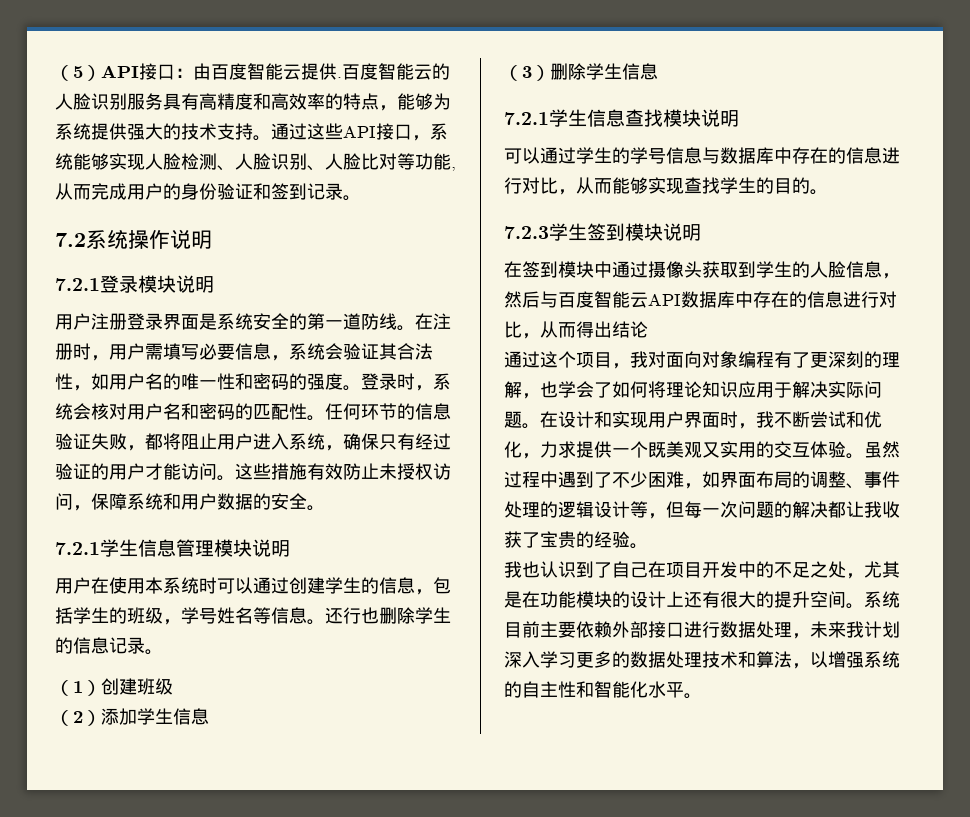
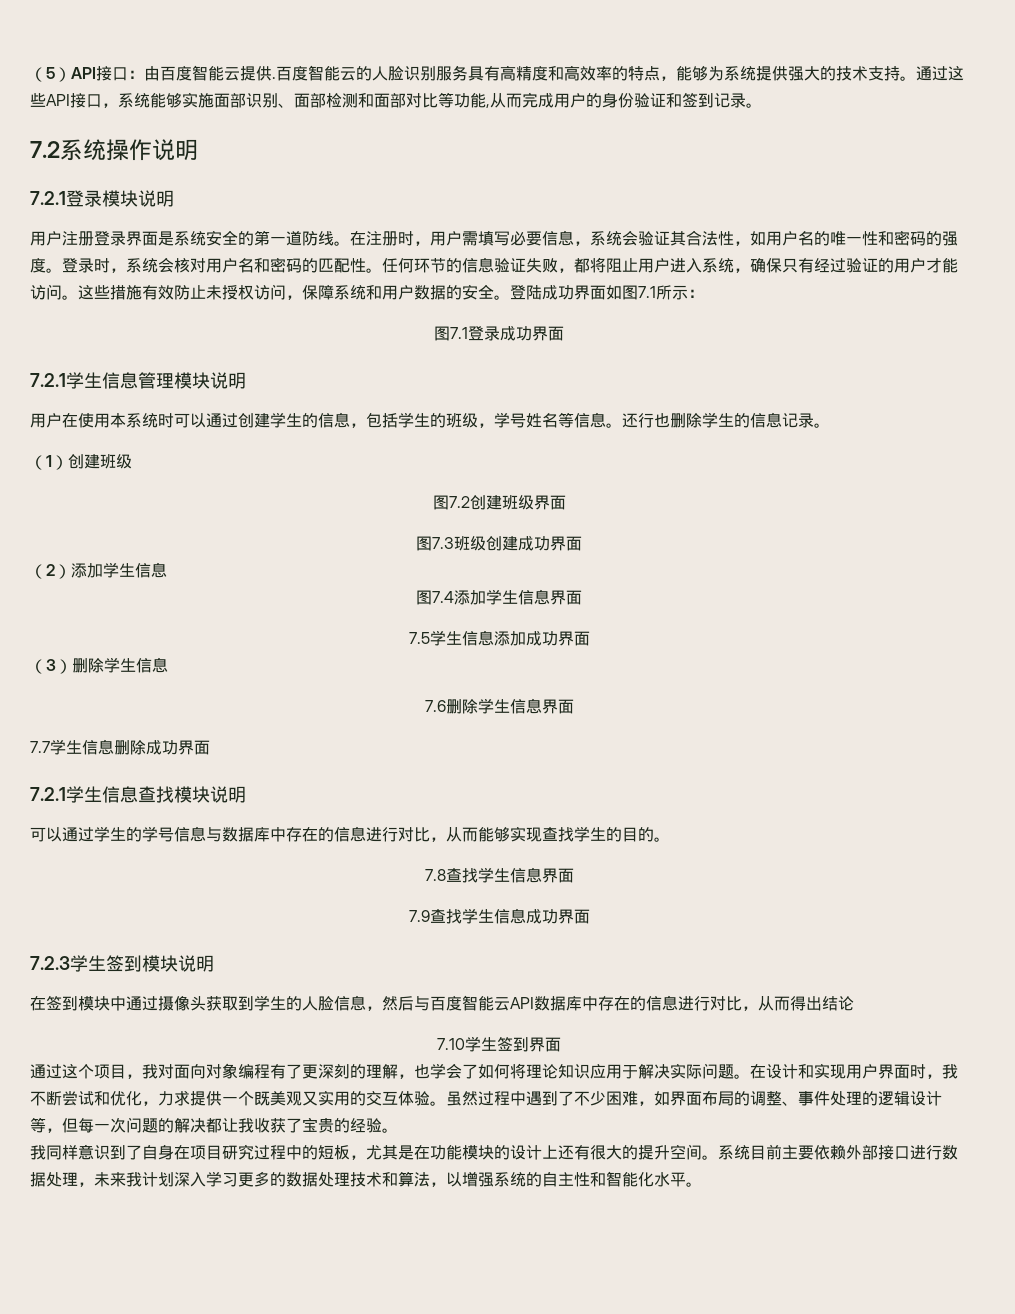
- 通过这些API接口，系统能够实现人脸检测、人脸识别、人脸比对等功能,从而完成用户的身份验证和签到记录。
+ 通过这些API接口，系统能够实施面部识别、面部检测和面部对比等功能,从而完成用户的身份验证和签到记录。
+ 登陆成功界面如图7.1所示：
+ 图7.1登录成功界面
+ 图7.2创建班级界面
+ 图7.3班级创建成功界面
+ 图7.4添加学生信息界面
+ 7.5学生信息添加成功界面
+ 7.6删除学生信息界面
+ 7.7学生信息删除成功界面
+ 7.8查找学生信息界面
+ 7.9查找学生信息成功界面
+ 7.10学生签到界面
- 我也认识到了自己在项目开发中的不足之处，尤其是在功能模块的设计上还有很大的提升空间。
+ 我同样意识到了自身在项目研究过程中的短板，尤其是在功能模块的设计上还有很大的提升空间。

